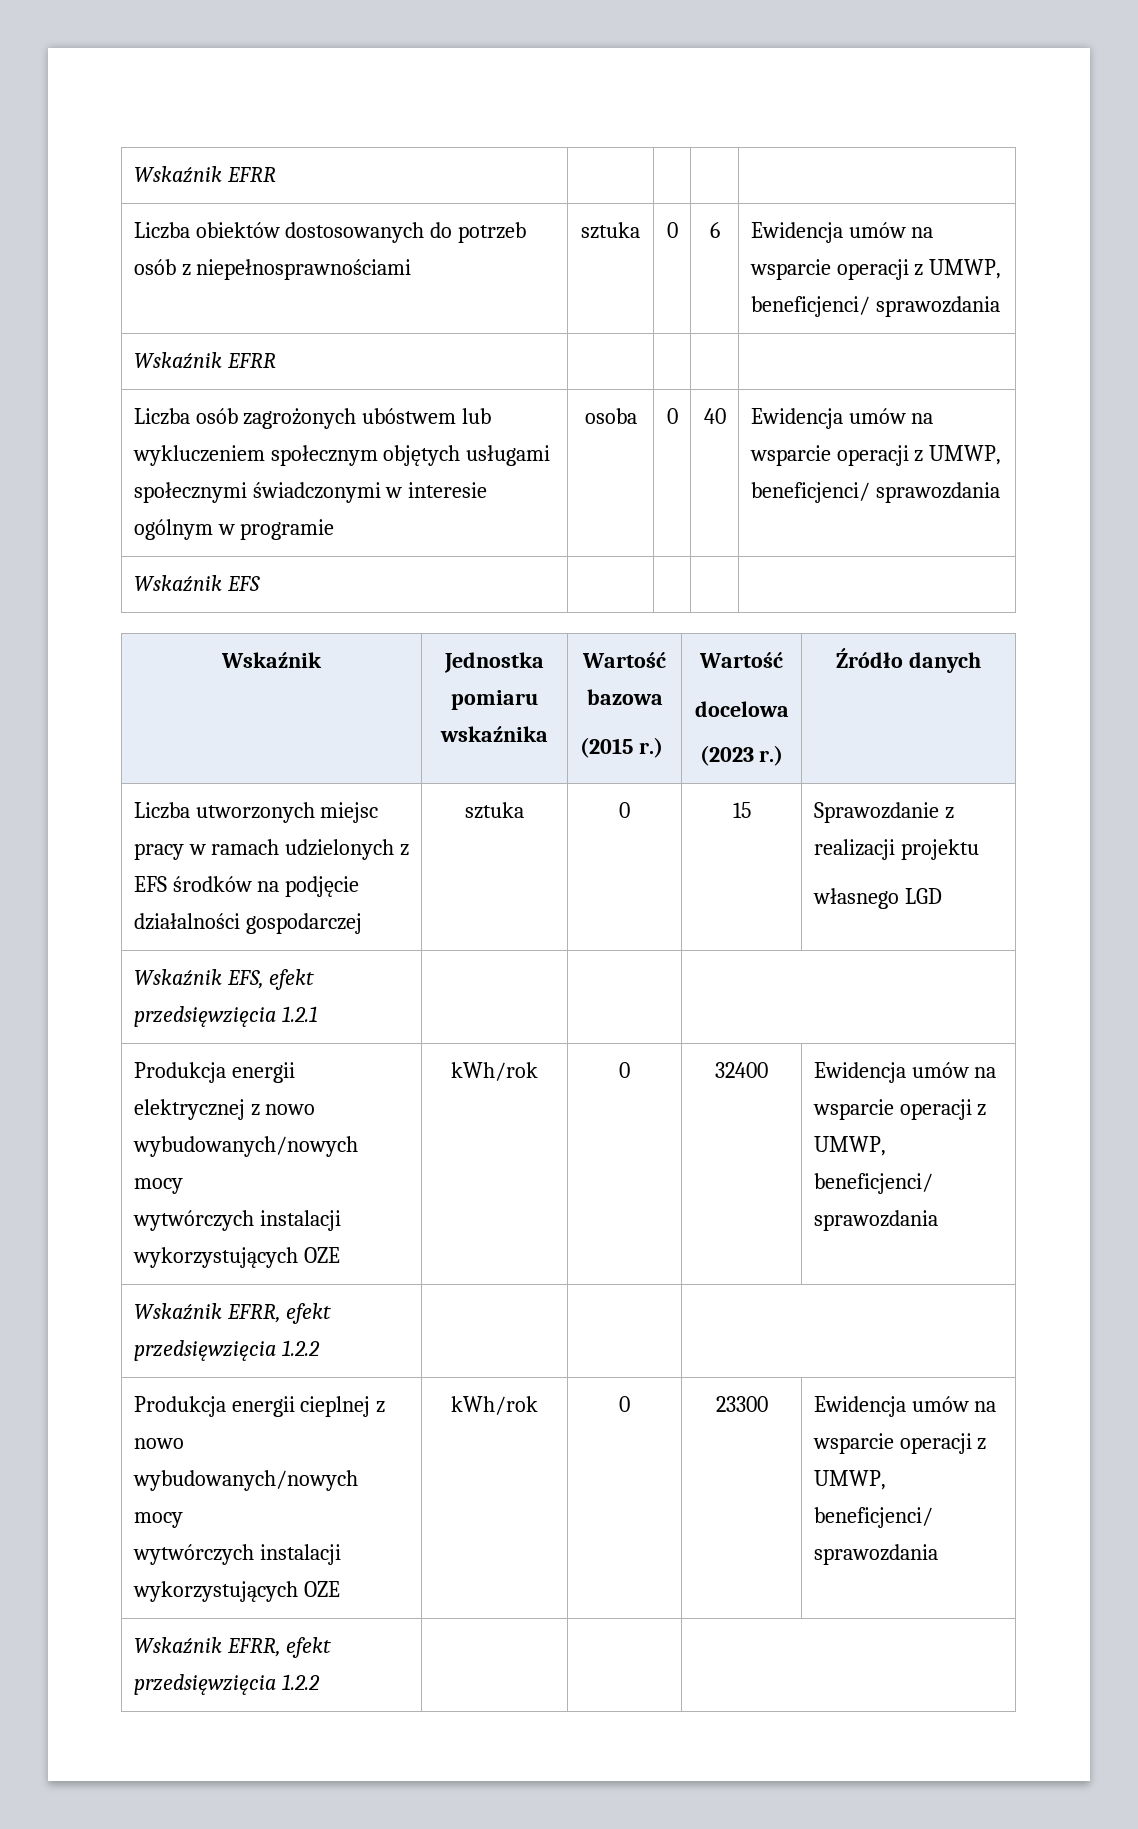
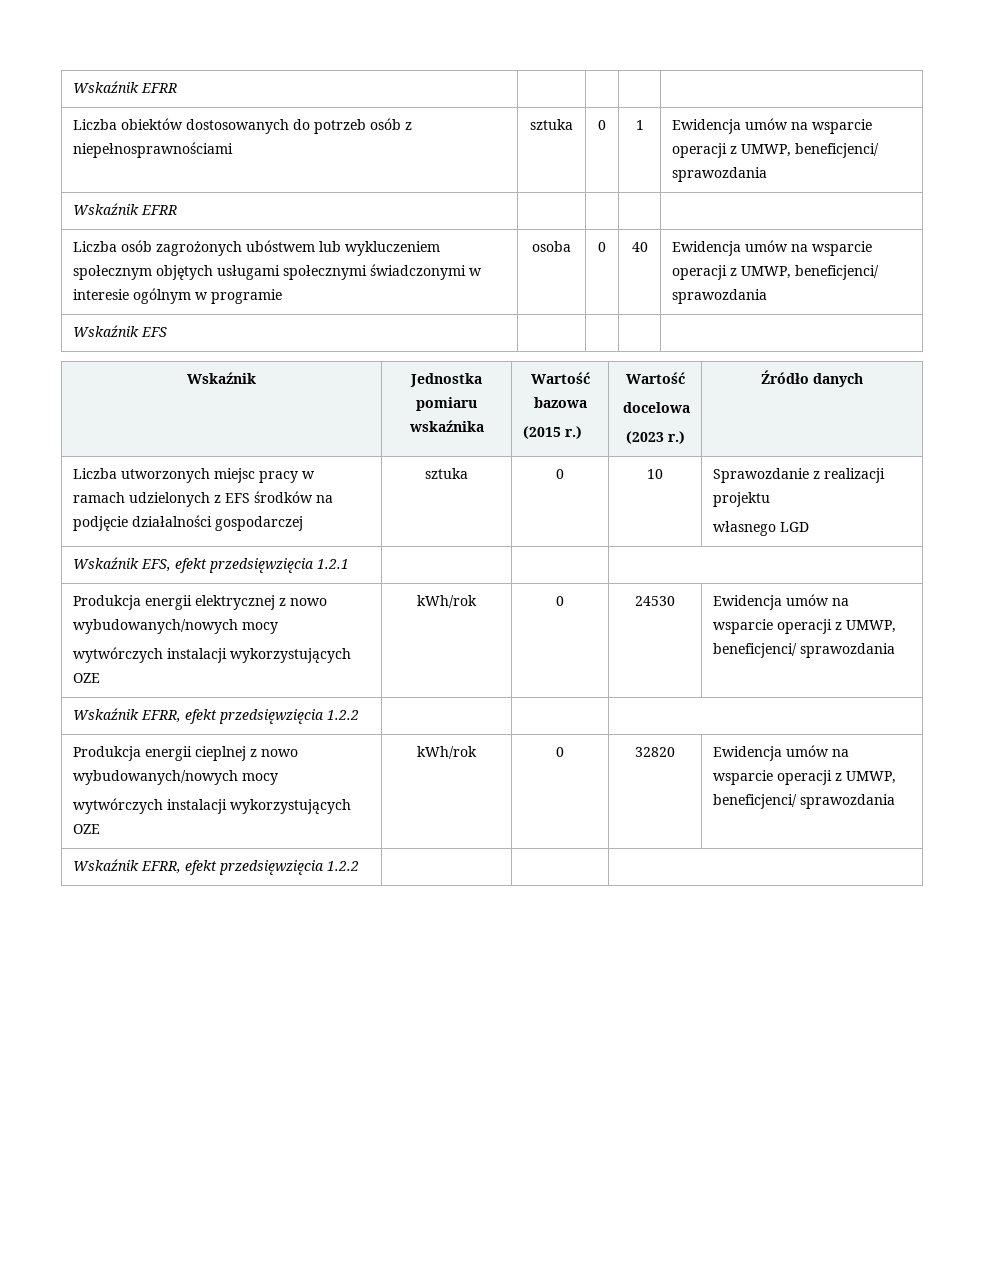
- Liczba obiektów dostosowanych do potrzeb osób z niepełnosprawnościami | sztuka | 0 | 6 | Ewidencja umów na wsparcie operacji z UMWP, beneficjenci/ sprawozdania
+ Liczba obiektów dostosowanych do potrzeb osób z niepełnosprawnościami | sztuka | 0 | 1 | Ewidencja umów na wsparcie operacji z UMWP, beneficjenci/ sprawozdania
- Liczba utworzonych miejsc pracy w ramach udzielonych z EFS środków na podjęcie działalności gospodarczej | sztuka | 0 | 15 | Sprawozdanie z realizacji projektu
+ Liczba utworzonych miejsc pracy w ramach udzielonych z EFS środków na podjęcie działalności gospodarczej | sztuka | 0 | 10 | Sprawozdanie z realizacji projektu
  Produkcja energii elektrycznej z nowo wybudowanych/nowych mocy
- wytwórczych instalacji wykorzystujących OZE | kWh/rok | 0 | 32400 | Ewidencja umów na wsparcie operacji z UMWP, beneficjenci/ sprawozdania
+ wytwórczych instalacji wykorzystujących OZE | kWh/rok | 0 | 24530 | Ewidencja umów na wsparcie operacji z UMWP, beneficjenci/ sprawozdania
  Produkcja energii cieplnej z nowo wybudowanych/nowych mocy
- wytwórczych instalacji wykorzystujących OZE | kWh/rok | 0 | 23300 | Ewidencja umów na wsparcie operacji z UMWP, beneficjenci/ sprawozdania
+ wytwórczych instalacji wykorzystujących OZE | kWh/rok | 0 | 32820 | Ewidencja umów na wsparcie operacji z UMWP, beneficjenci/ sprawozdania

